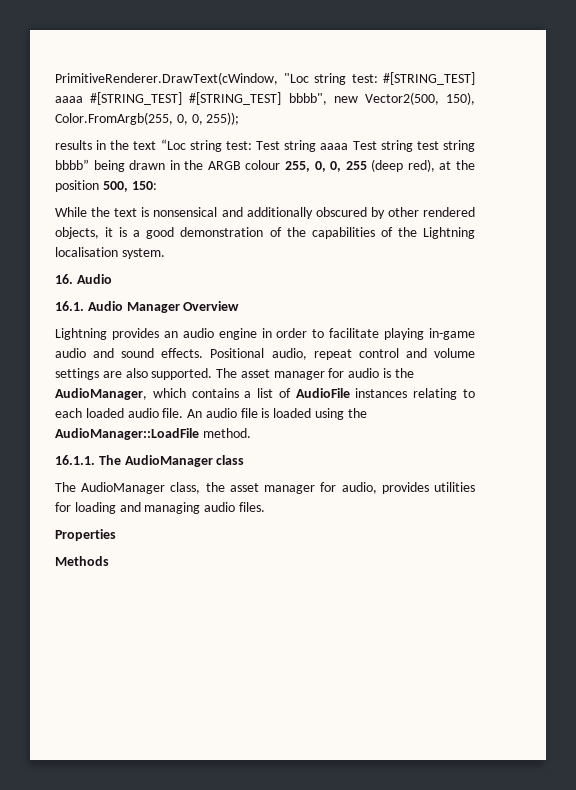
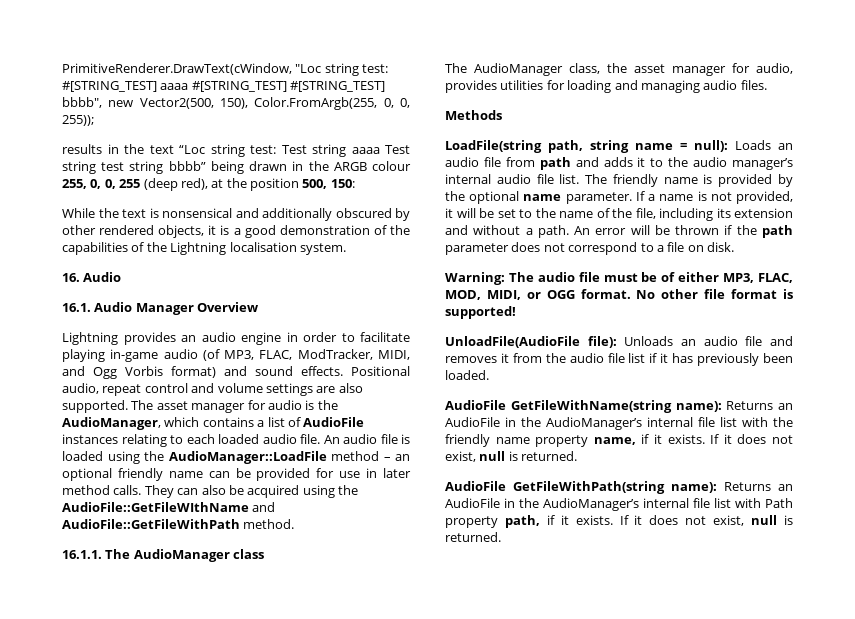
- Lightning provides an audio engine in order to facilitate playing in-game audio and sound effects.
+ Lightning provides an audio engine in order to facilitate playing in-game audio (of MP3, FLAC, ModTracker, MIDI, and Ogg Vorbis format) and sound effects.
- An audio file is loaded using the AudioManager::LoadFile method.
+ An audio file is loaded using the AudioManager::LoadFile method – an optional friendly name can be provided for use in later method calls. They can also be acquired using the AudioFile::GetFileWIthName and AudioFile::GetFileWithPath method.
- Properties
  Methods
+ LoadFile(string path, string name = null): Loads an audio file from path and adds it to the audio manager’s internal audio file list. The friendly name is provided by the optional name parameter. If a name is not provided, it will be set to the name of the file, including its extension and without a path. An error will be thrown if the path parameter does not correspond to a file on disk.
+ Warning: The audio file must be of either MP3, FLAC, MOD, MIDI, or OGG format. No other file format is supported!
+ UnloadFile(AudioFile file): Unloads an audio file and removes it from the audio file list if it has previously been loaded.
+ AudioFile GetFileWithName(string name): Returns an AudioFile in the AudioManager’s internal file list with the friendly name property name, if it exists. If it does not exist, null is returned.
+ AudioFile GetFileWithPath(string name): Returns an AudioFile in the AudioManager’s internal file list with Path property path, if it exists. If it does not exist, null is returned.

